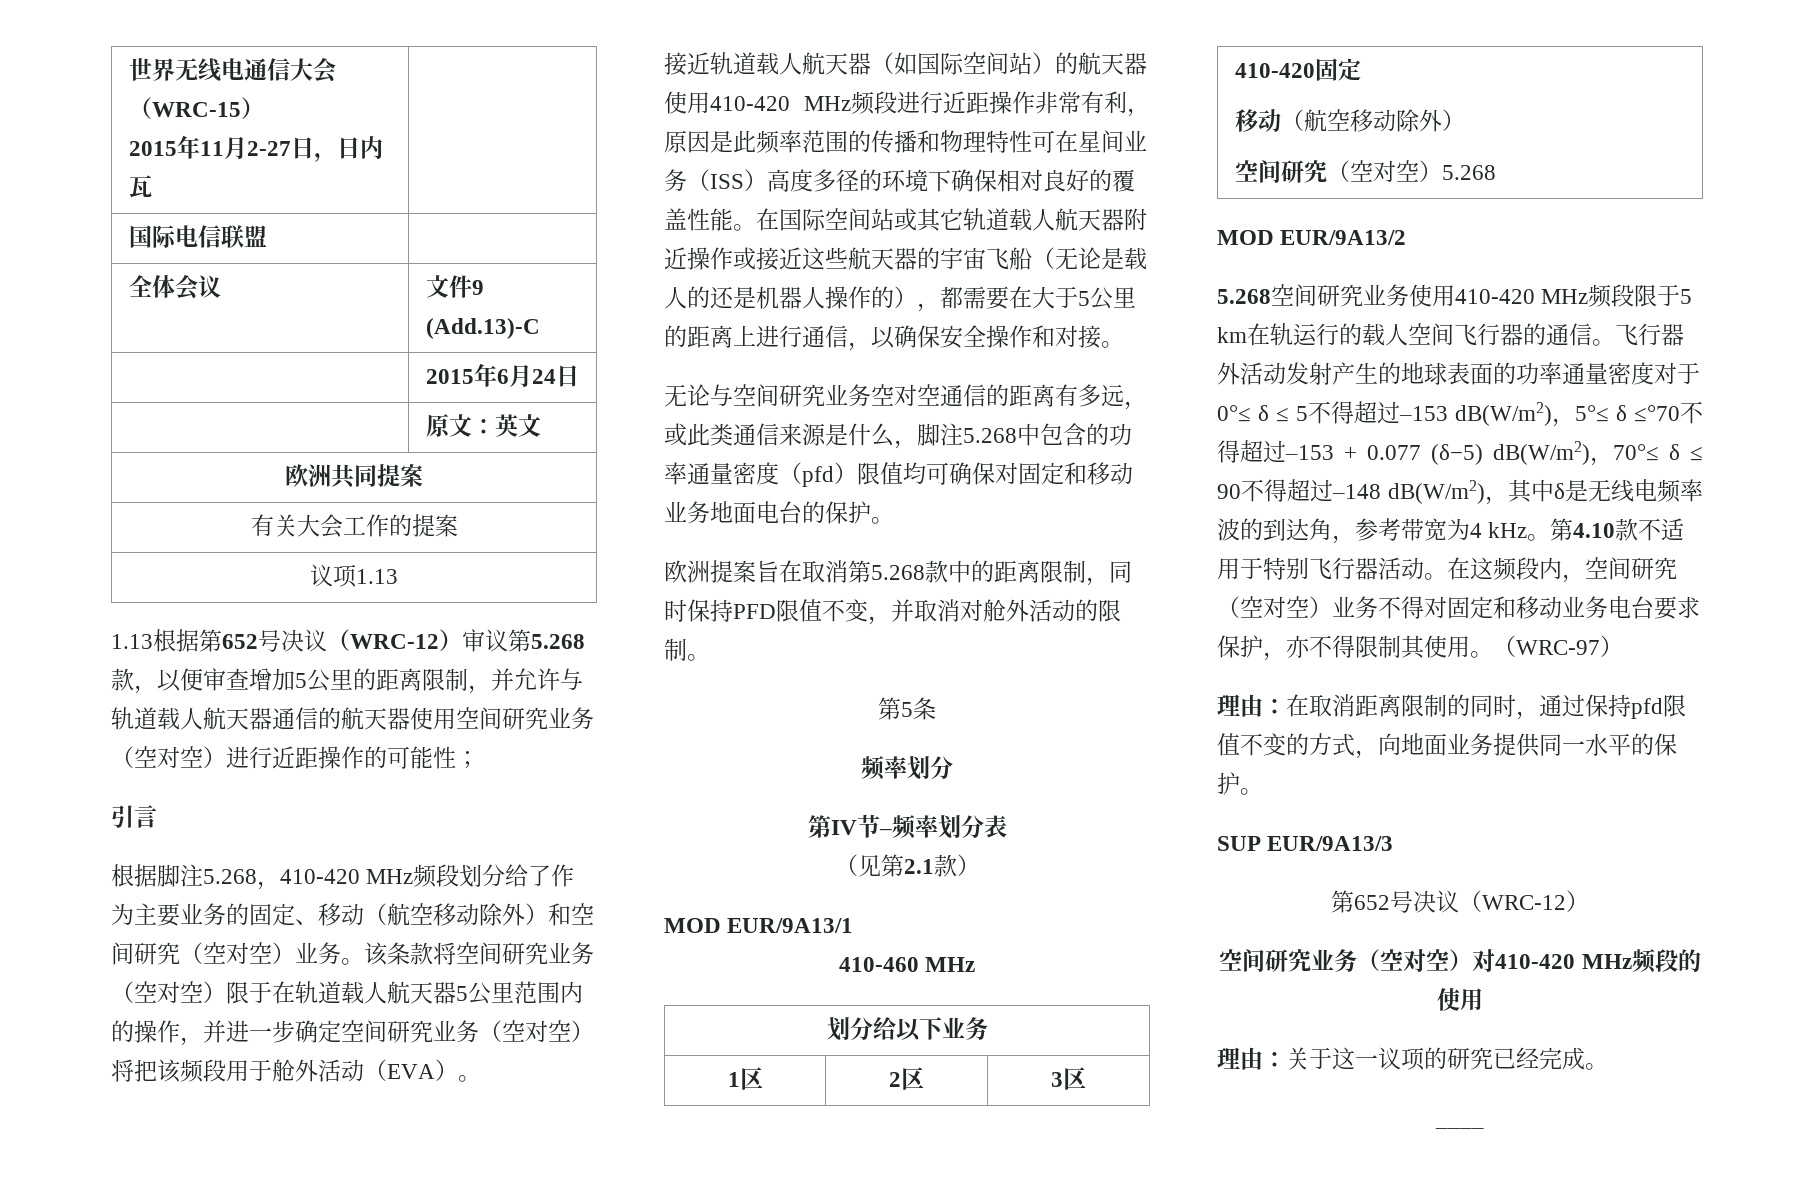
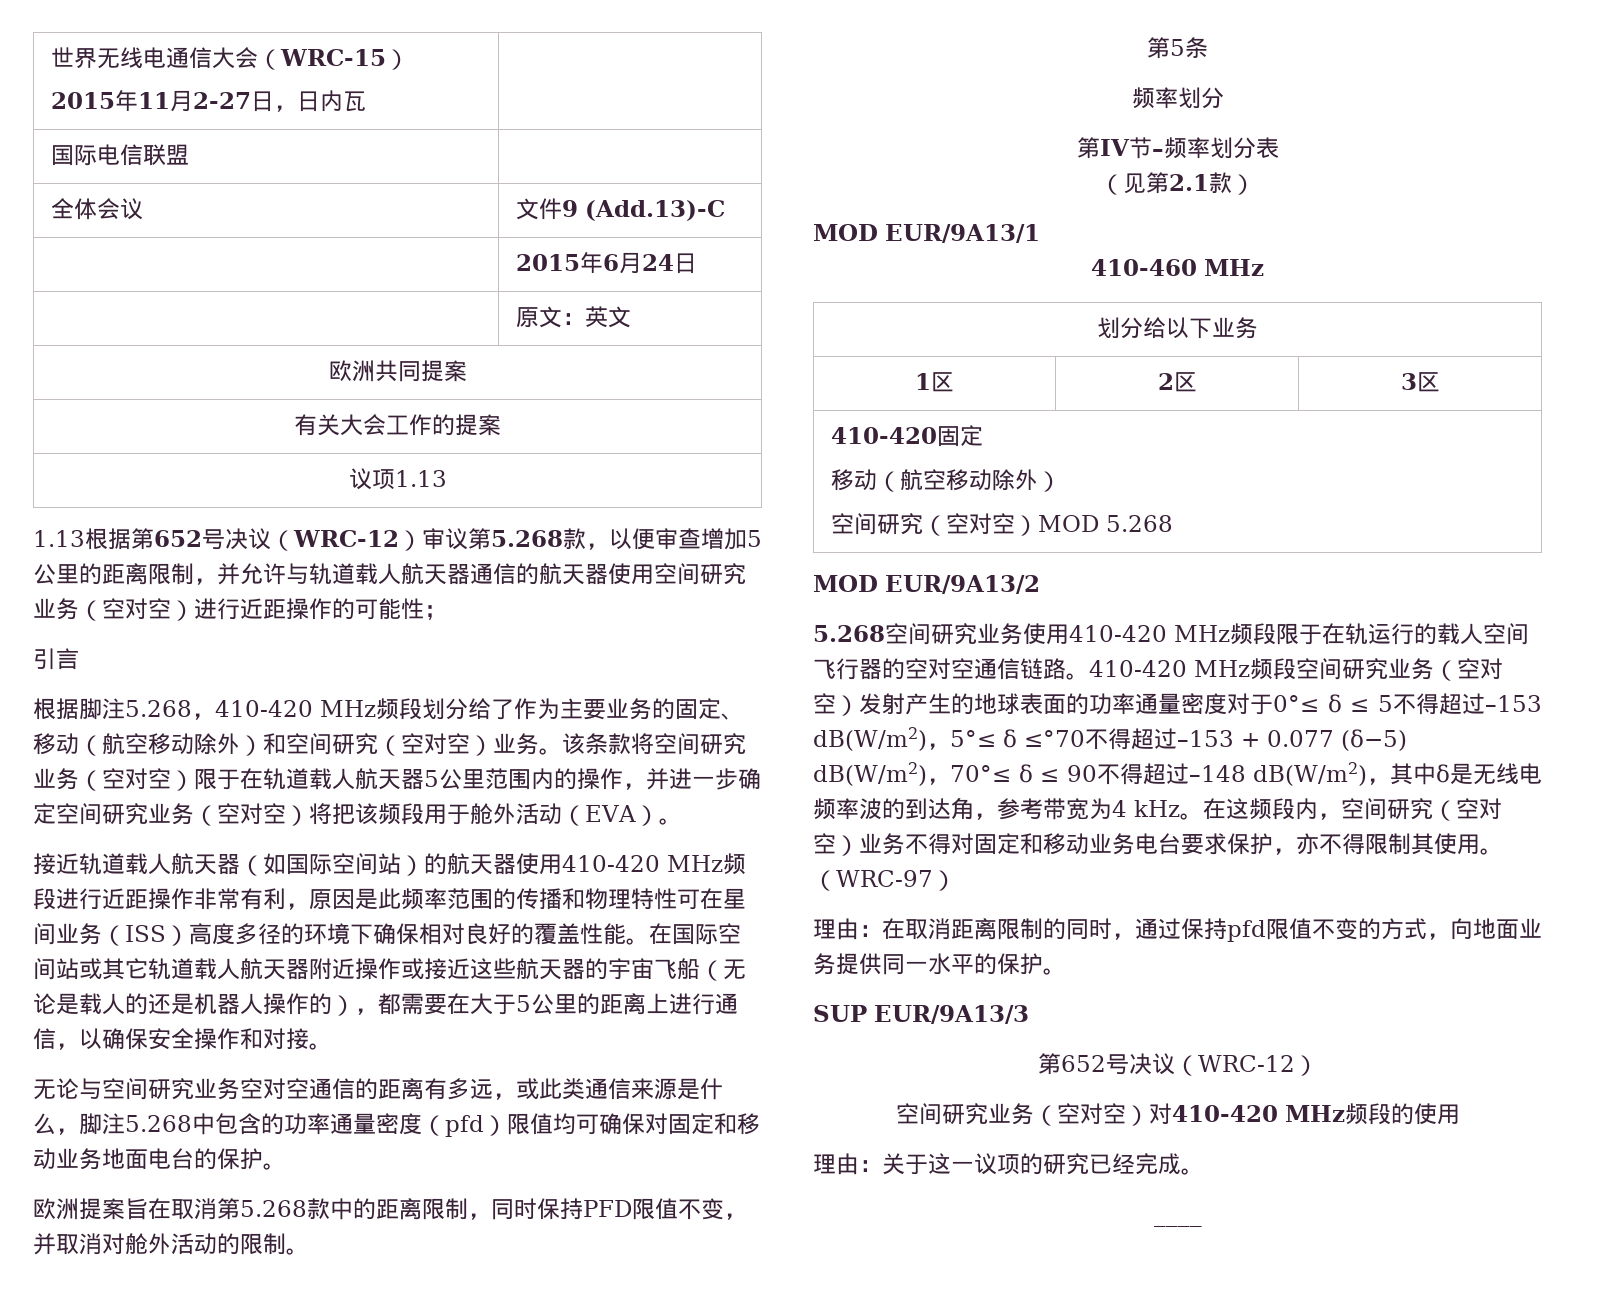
  410-420固定
  移动（航空移动除外）
- 空间研究（空对空）5.268
+ 空间研究（空对空）MOD 5.268
- 5.268空间研究业务使用410-420 MHz频段限于5 km在轨运行的载人空间飞行器的通信。飞行器外活动发射产生的地球表面的功率通量密度对于0°≤ δ ≤ 5不得超过–153 dB(W/m2)，5°≤ δ ≤°70不得超过–153 + 0.077 (δ−5) dB(W/m2)，70°≤ δ ≤ 90不得超过–148 dB(W/m2)，其中δ是无线电频率波的到达角，参考带宽为4 kHz。
+ 5.268空间研究业务使用410-420 MHz频段限于在轨运行的载人空间飞行器的空对空通信链路。410-420 MHz频段空间研究业务（空对空）发射产生的地球表面的功率通量密度对于0°≤ δ ≤ 5不得超过–153 dB(W/m2)，5°≤ δ ≤°70不得超过–153 + 0.077 (δ−5) dB(W/m2)，70°≤ δ ≤ 90不得超过–148 dB(W/m2)，其中δ是无线电频率波的到达角，参考带宽为4 kHz。
- 第4.10款不适用于特别飞行器活动。

